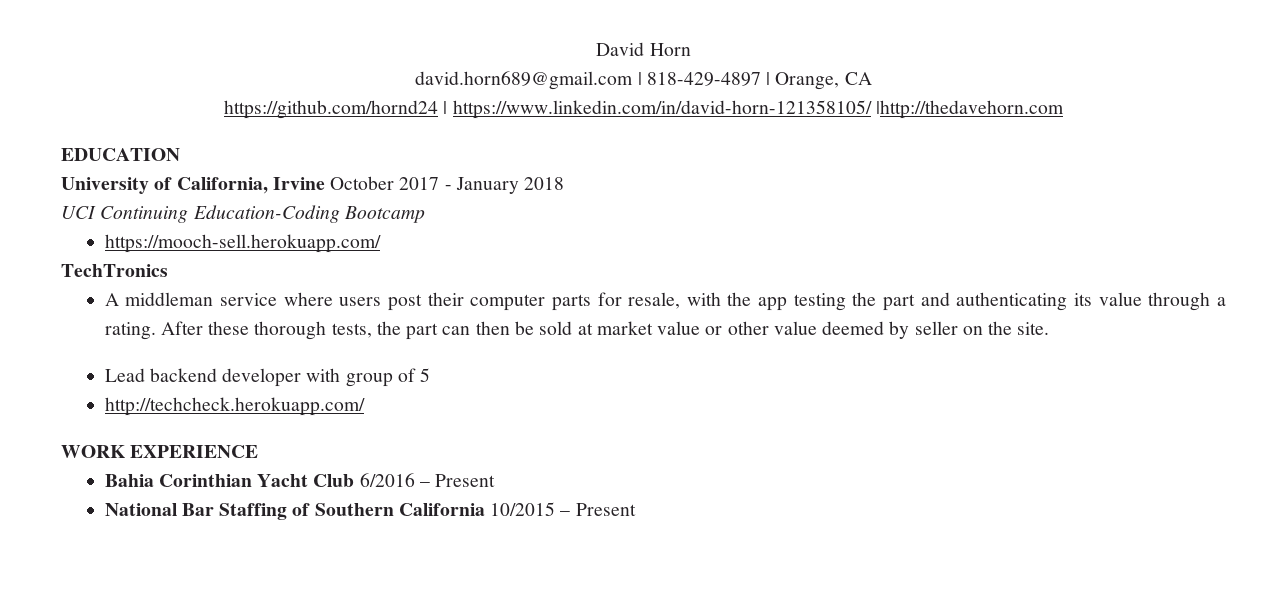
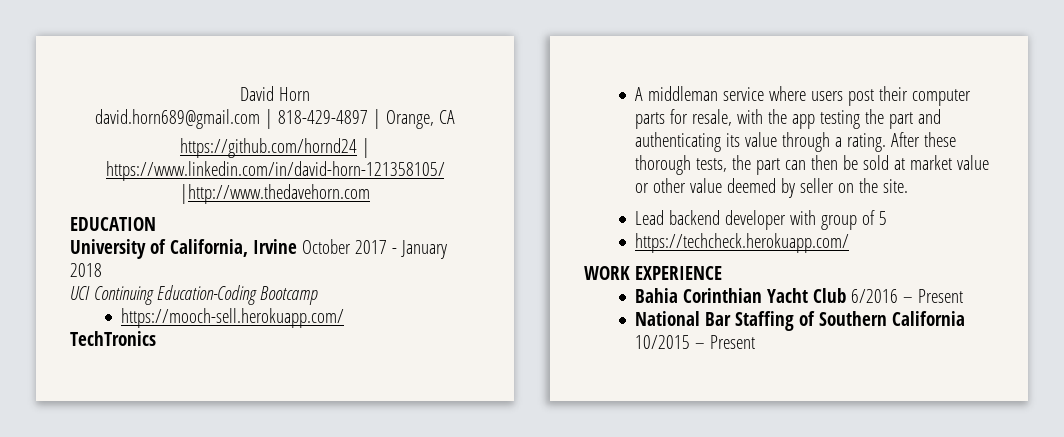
- https://github.com/hornd24 | https://www.linkedin.com/in/david-horn-121358105/ |http://thedavehorn.com
+ https://github.com/hornd24 | https://www.linkedin.com/in/david-horn-121358105/ |http://www.thedavehorn.com
- http://techcheck.herokuapp.com/
+ https://techcheck.herokuapp.com/

